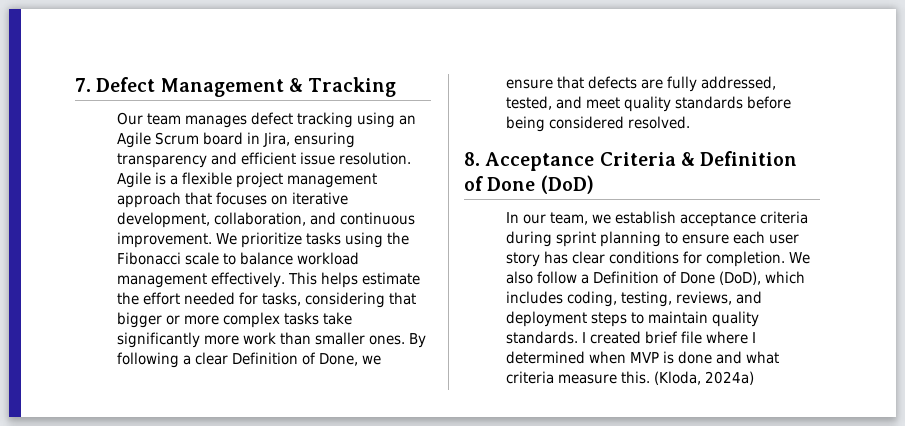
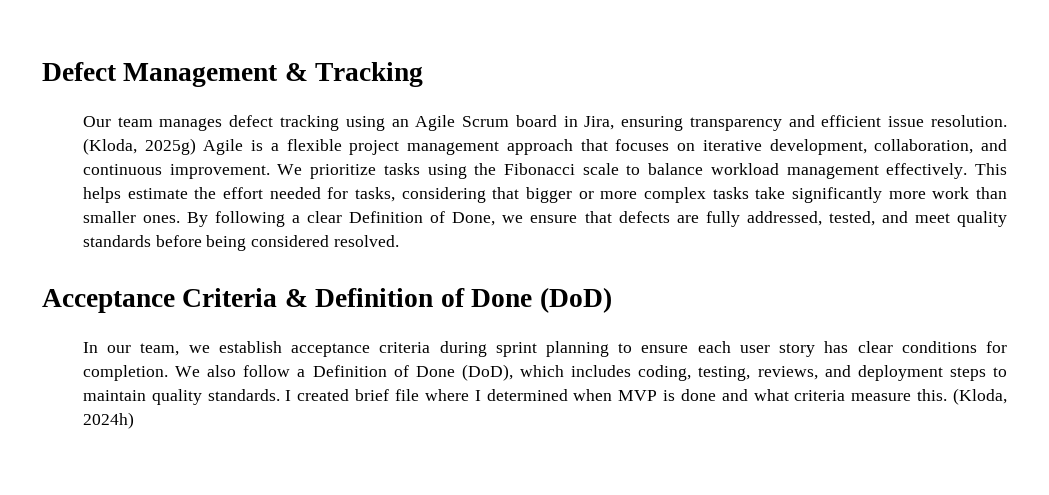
- 7. Defect Management & Tracking
+ Defect Management & Tracking
- Agile is a flexible project management approach that focuses on iterative development, collaboration, and continuous improvement.
+ (Kloda, 2025g) Agile is a flexible project management approach that focuses on iterative development, collaboration, and continuous improvement.
- 8. Acceptance Criteria & Definition of Done (DoD)
+ Acceptance Criteria & Definition of Done (DoD)
- (Kloda, 2024a)
+ (Kloda, 2024h)

